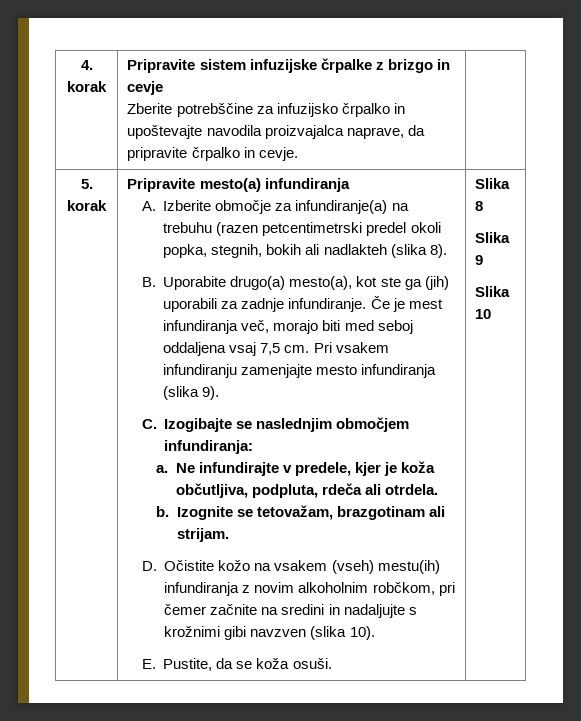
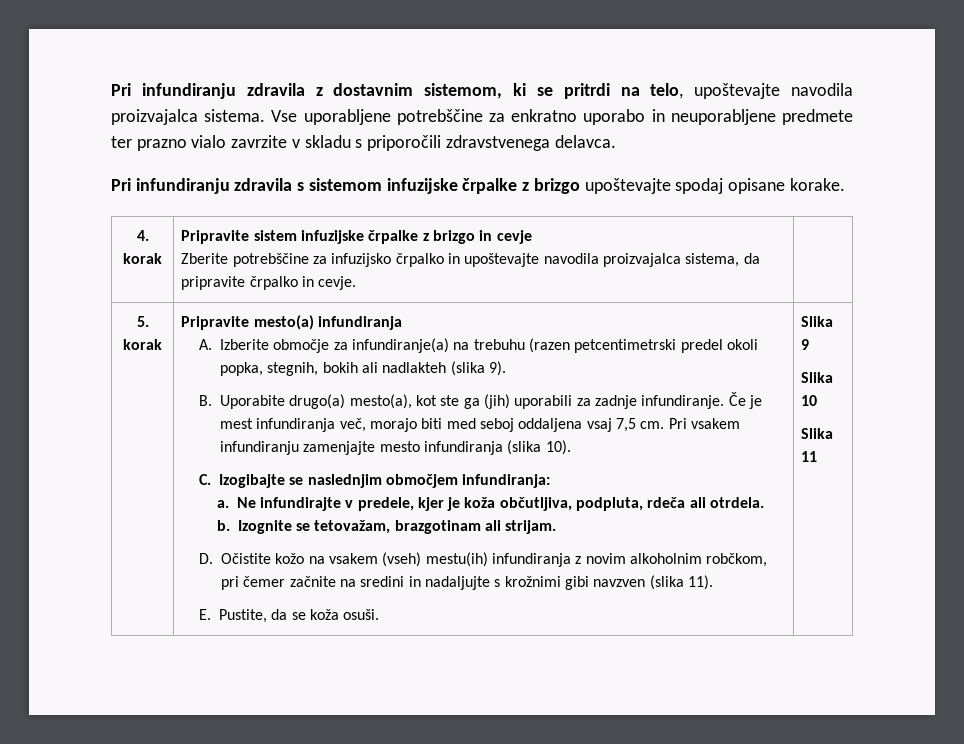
+ Pri infundiranju zdravila z dostavnim sistemom, ki se pritrdi na telo, upoštevajte navodila proizvajalca sistema. Vse uporabljene potrebščine za enkratno uporabo in neuporabljene predmete ter prazno vialo zavrzite v skladu s priporočili zdravstvenega delavca.
+ Pri infundiranju zdravila s sistemom infuzijske črpalke z brizgo upoštevajte spodaj opisane korake.
  4. korak | Pripravite sistem infuzijske črpalke z brizgo in cevje
- Zberite potrebščine za infuzijsko črpalko in upoštevajte navodila proizvajalca naprave, da pripravite črpalko in cevje. |
+ Zberite potrebščine za infuzijsko črpalko in upoštevajte navodila proizvajalca sistema, da pripravite črpalko in cevje. |
- A. Izberite območje za infundiranje(a) na trebuhu (razen petcentimetrski predel okoli popka, stegnih, bokih ali nadlakteh (slika 8).
+ A. Izberite območje za infundiranje(a) na trebuhu (razen petcentimetrski predel okoli popka, stegnih, bokih ali nadlakteh (slika 9).
- Pri vsakem infundiranju zamenjajte mesto infundiranja (slika 9).
+ Pri vsakem infundiranju zamenjajte mesto infundiranja (slika 10).
- D. Očistite kožo na vsakem (vseh) mestu(ih) infundiranja z novim alkoholnim robčkom, pri čemer začnite na sredini in nadaljujte s krožnimi gibi navzven (slika 10).
+ D. Očistite kožo na vsakem (vseh) mestu(ih) infundiranja z novim alkoholnim robčkom, pri čemer začnite na sredini in nadaljujte s krožnimi gibi navzven (slika 11).
- Slika 8
+ Slika 11

